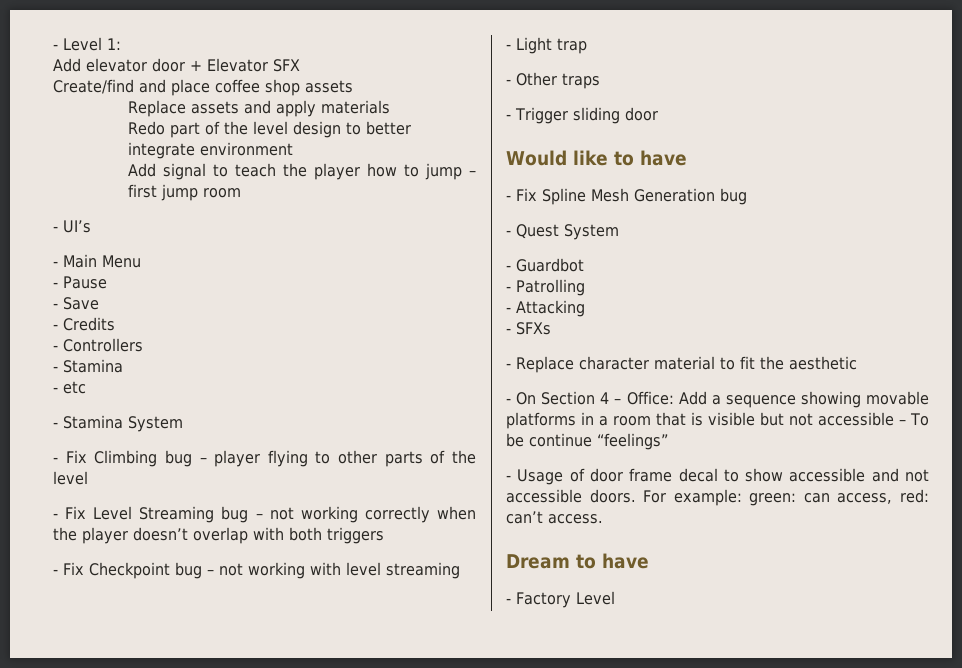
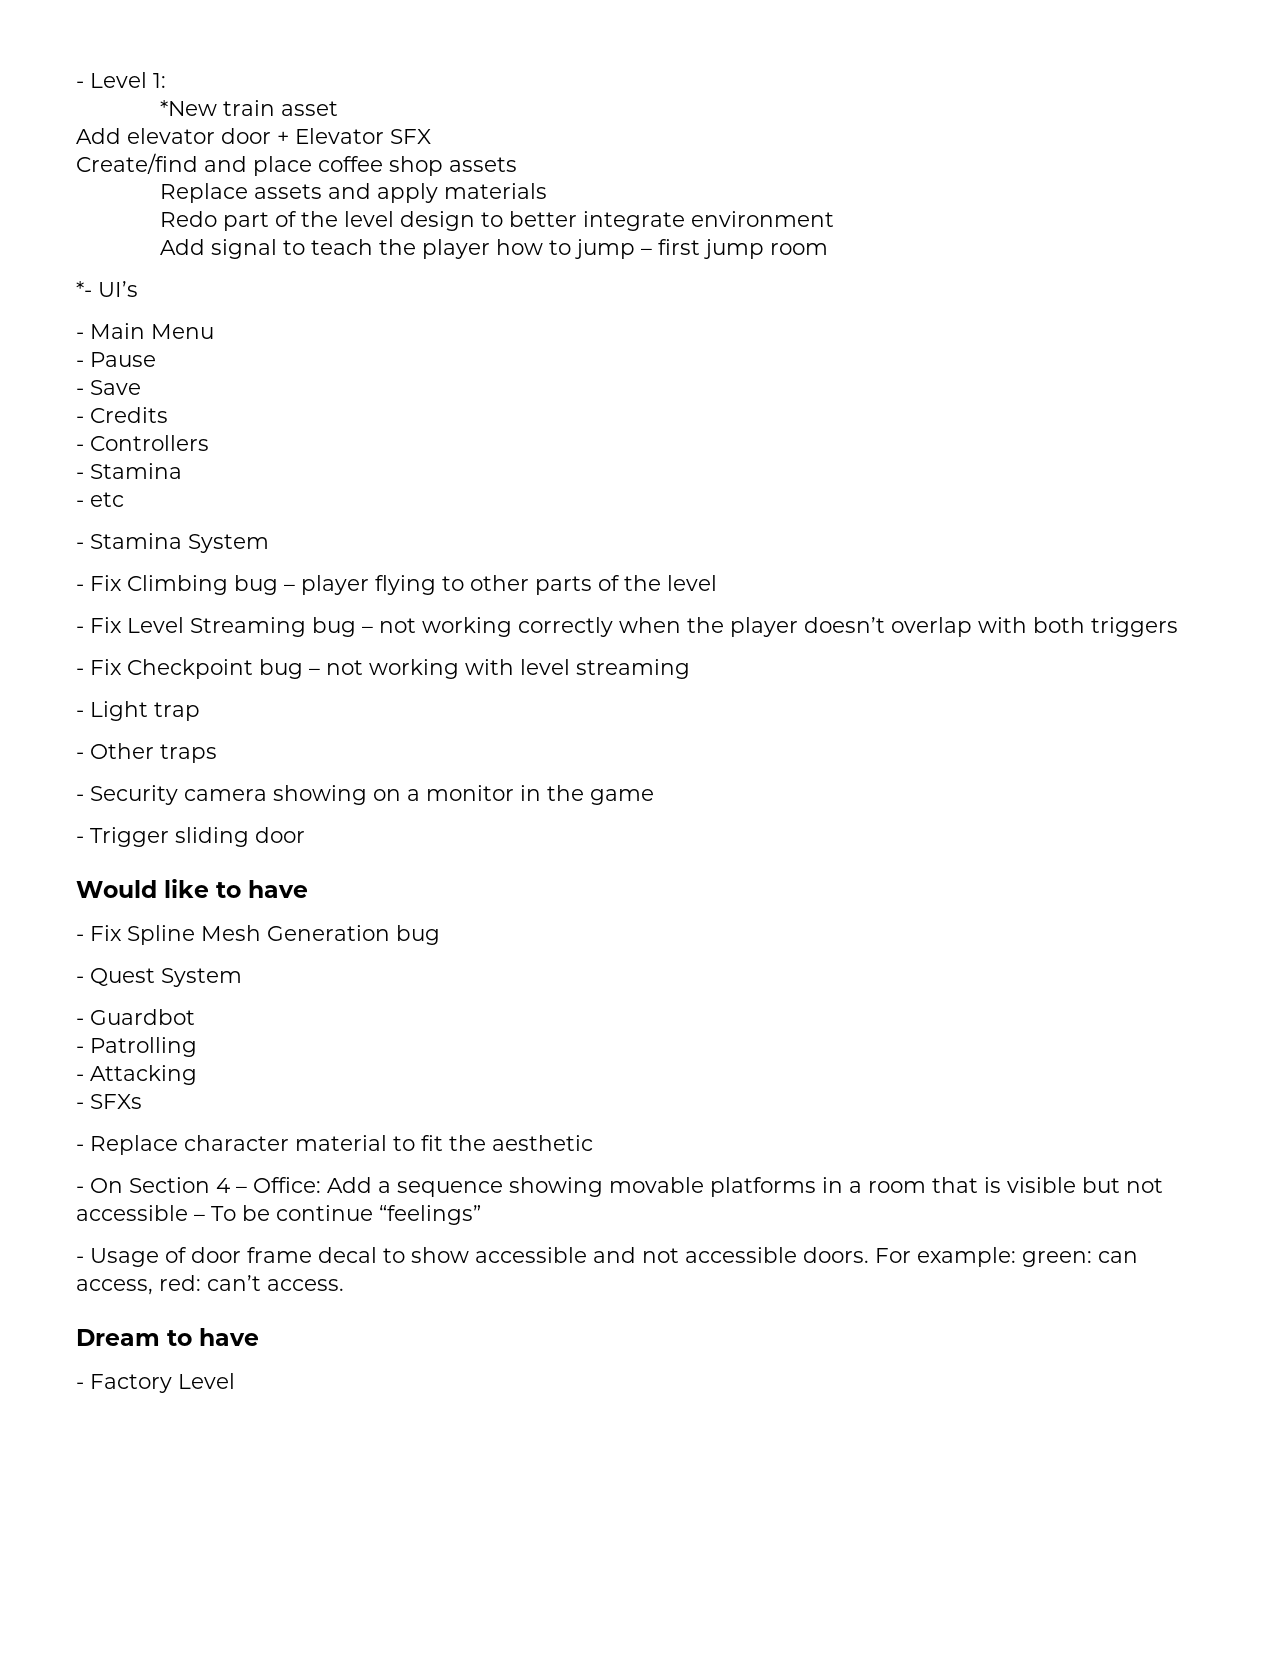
+ *New train asset
- - UI’s
+ *- UI’s
+ - Security camera showing on a monitor in the game

